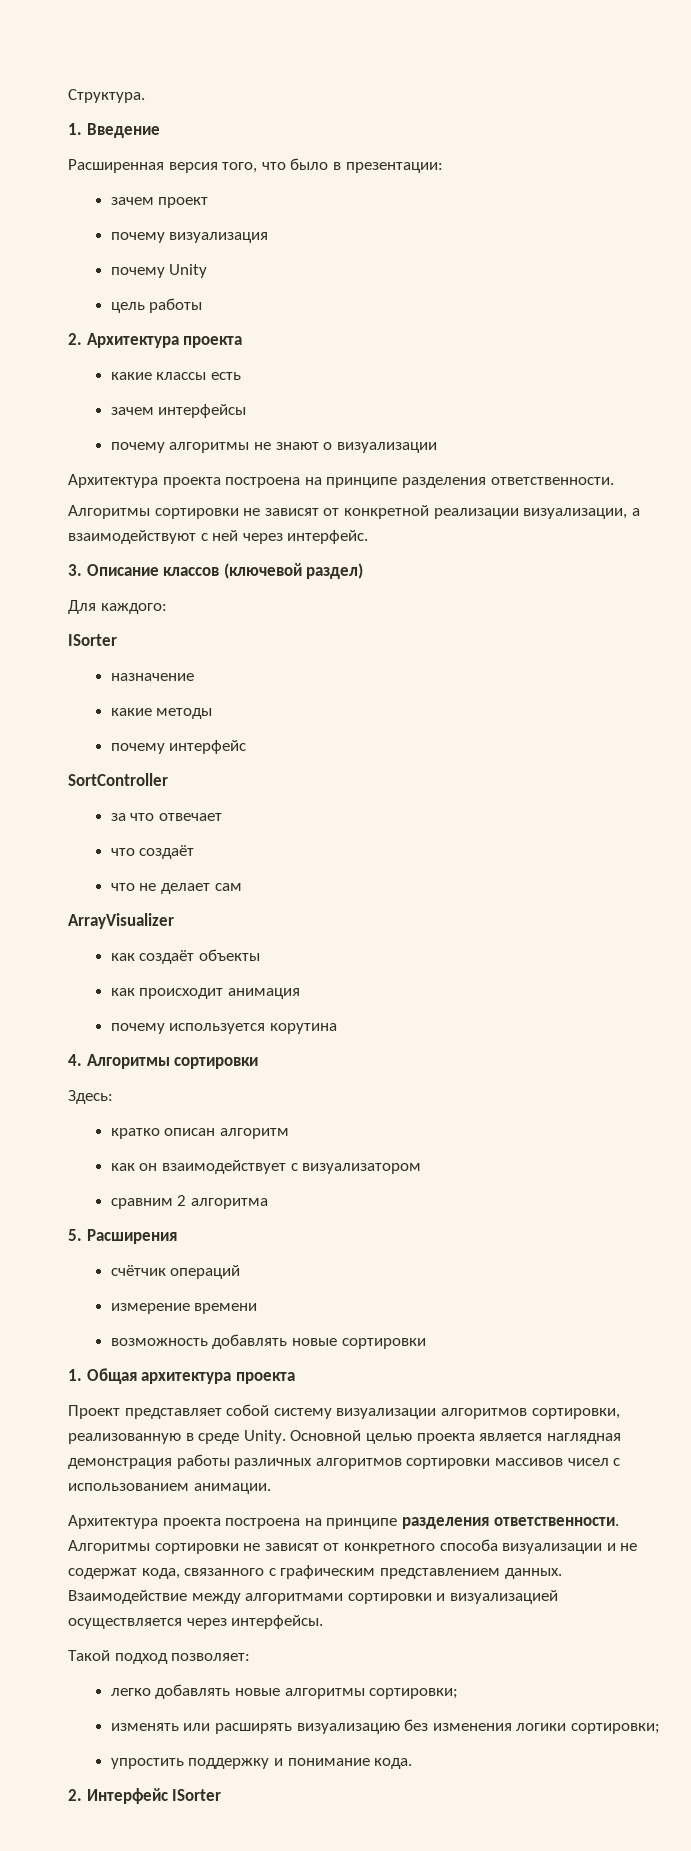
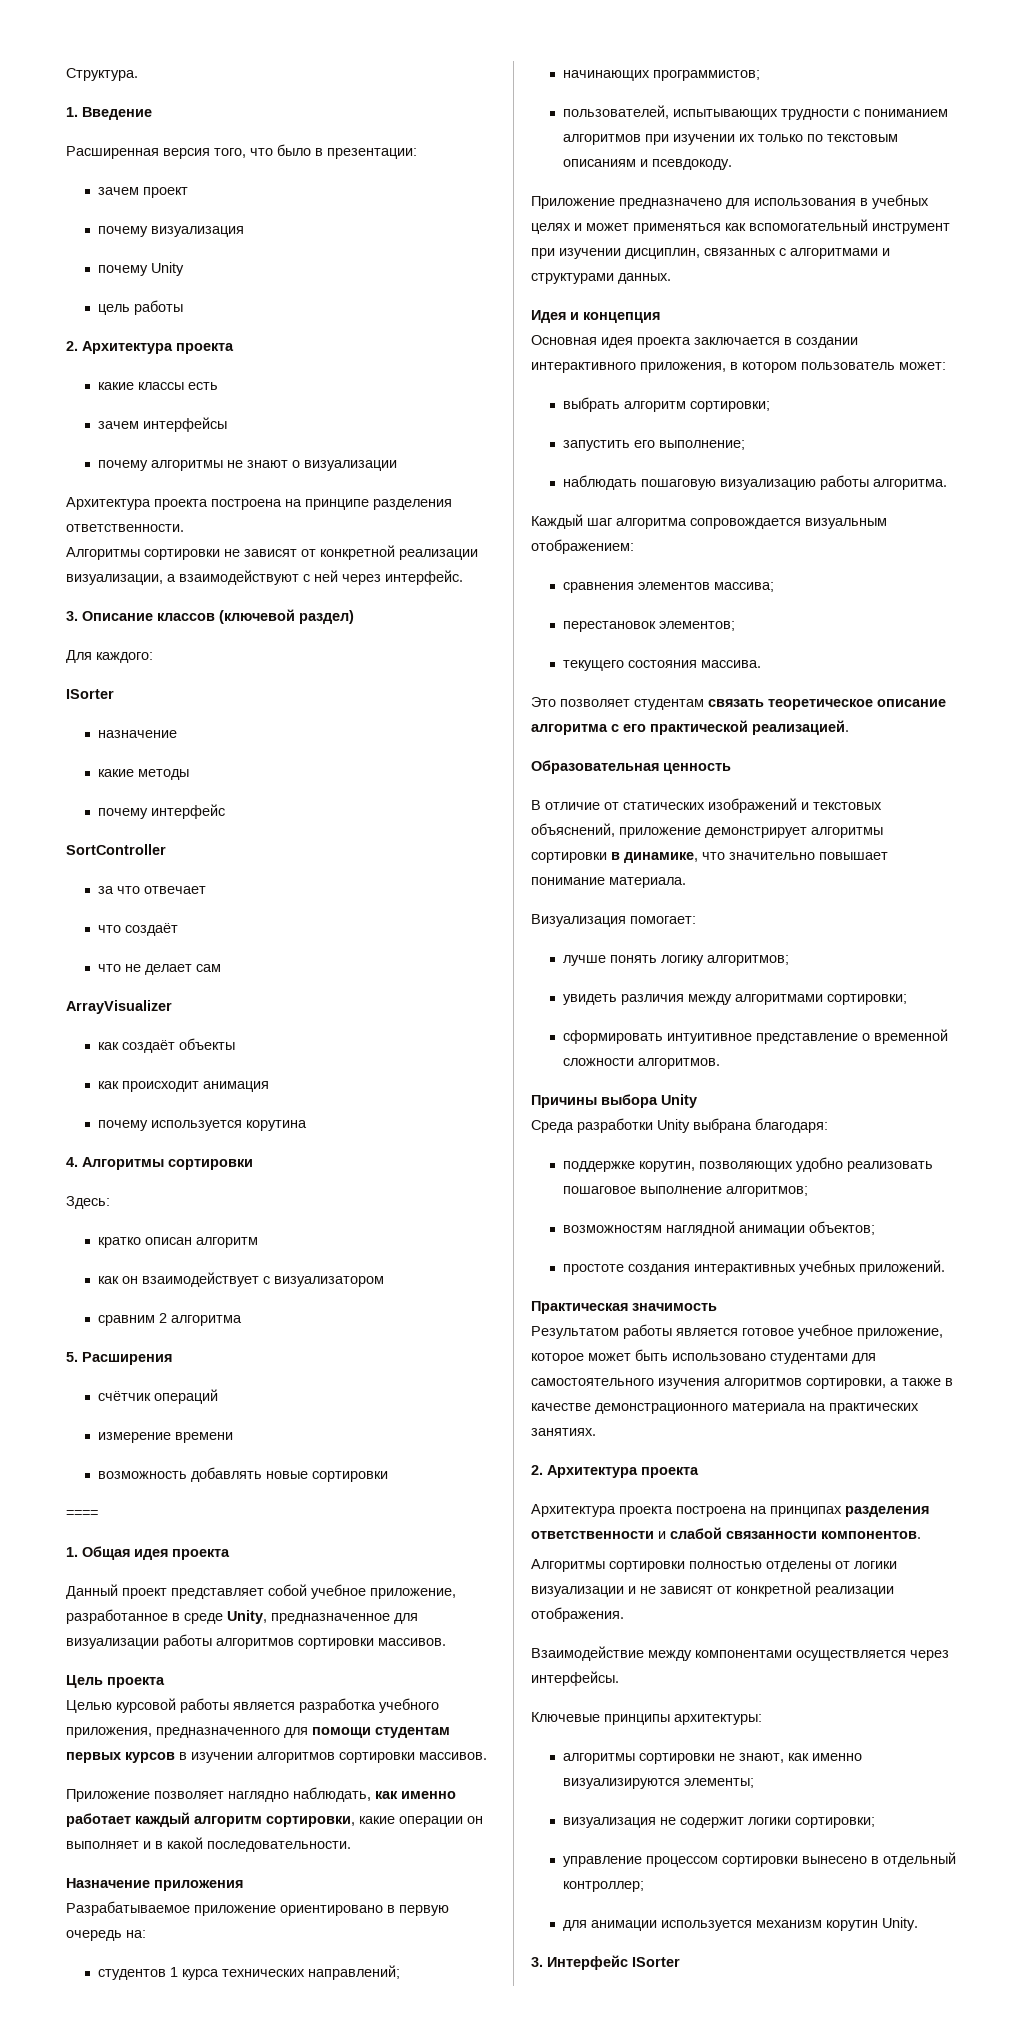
+ ====
- 1. Общая архитектура проекта
- Проект представляет собой систему визуализации алгоритмов сортировки, реализованную в среде Unity. Основной целью проекта является наглядная демонстрация работы различных алгоритмов сортировки массивов чисел с использованием анимации.
- Архитектура проекта построена на принципе разделения ответственности. Алгоритмы сортировки не зависят от конкретного способа визуализации и не содержат кода, связанного с графическим представлением данных. Взаимодействие между алгоритмами сортировки и визуализацией осуществляется через интерфейсы.
- Такой подход позволяет:
- легко добавлять новые алгоритмы сортировки;
- изменять или расширять визуализацию без изменения логики сортировки;
- упростить поддержку и понимание кода.
- 2. Интерфейс ISorter
+ 1. Общая идея проекта
+ Данный проект представляет собой учебное приложение, разработанное в среде Unity, предназначенное для визуализации работы алгоритмов сортировки массивов.
+ Цель проекта
+ Целью курсовой работы является разработка учебного приложения, предназначенного для помощи студентам первых курсов в изучении алгоритмов сортировки массивов.
+ Приложение позволяет наглядно наблюдать, как именно работает каждый алгоритм сортировки, какие операции он выполняет и в какой последовательности.
+ Назначение приложения
+ Разрабатываемое приложение ориентировано в первую очередь на:
+ студентов 1 курса технических направлений;
+ начинающих программистов;
+ пользователей, испытывающих трудности с пониманием алгоритмов при изучении их только по текстовым описаниям и псевдокоду.
+ Приложение предназначено для использования в учебных целях и может применяться как вспомогательный инструмент при изучении дисциплин, связанных с алгоритмами и структурами данных.
+ Идея и концепция
+ Основная идея проекта заключается в создании интерактивного приложения, в котором пользователь может:
+ выбрать алгоритм сортировки;
+ запустить его выполнение;
+ наблюдать пошаговую визуализацию работы алгоритма.
+ Каждый шаг алгоритма сопровождается визуальным отображением:
+ сравнения элементов массива;
+ перестановок элементов;
+ текущего состояния массива.
+ Это позволяет студентам связать теоретическое описание алгоритма с его практической реализацией.
+ Образовательная ценность
+ В отличие от статических изображений и текстовых объяснений, приложение демонстрирует алгоритмы сортировки в динамике, что значительно повышает понимание материала.
+ Визуализация помогает:
+ лучше понять логику алгоритмов;
+ увидеть различия между алгоритмами сортировки;
+ сформировать интуитивное представление о временной сложности алгоритмов.
+ Причины выбора Unity
+ Среда разработки Unity выбрана благодаря:
+ поддержке корутин, позволяющих удобно реализовать пошаговое выполнение алгоритмов;
+ возможностям наглядной анимации объектов;
+ простоте создания интерактивных учебных приложений.
+ Практическая значимость
+ Результатом работы является готовое учебное приложение, которое может быть использовано студентами для самостоятельного изучения алгоритмов сортировки, а также в качестве демонстрационного материала на практических занятиях.
+ 2. Архитектура проекта
+ Архитектура проекта построена на принципах разделения ответственности и слабой связанности компонентов.
+ Алгоритмы сортировки полностью отделены от логики визуализации и не зависят от конкретной реализации отображения.
+ Взаимодействие между компонентами осуществляется через интерфейсы.
+ Ключевые принципы архитектуры:
+ алгоритмы сортировки не знают, как именно визуализируются элементы;
+ визуализация не содержит логики сортировки;
+ управление процессом сортировки вынесено в отдельный контроллер;
+ для анимации используется механизм корутин Unity.
+ 3. Интерфейс ISorter

